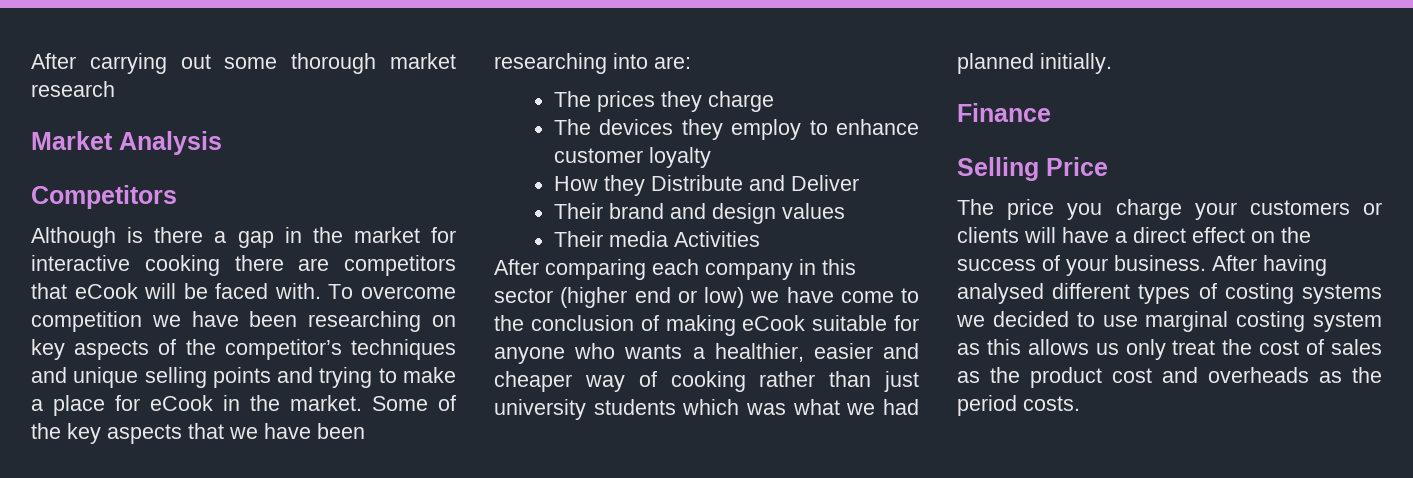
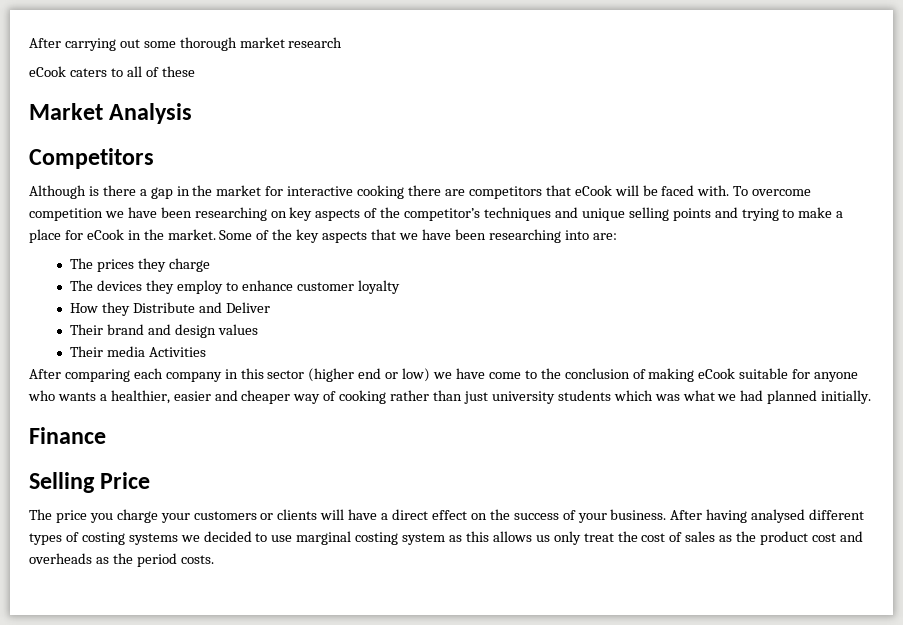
+ eCook caters to all of these

